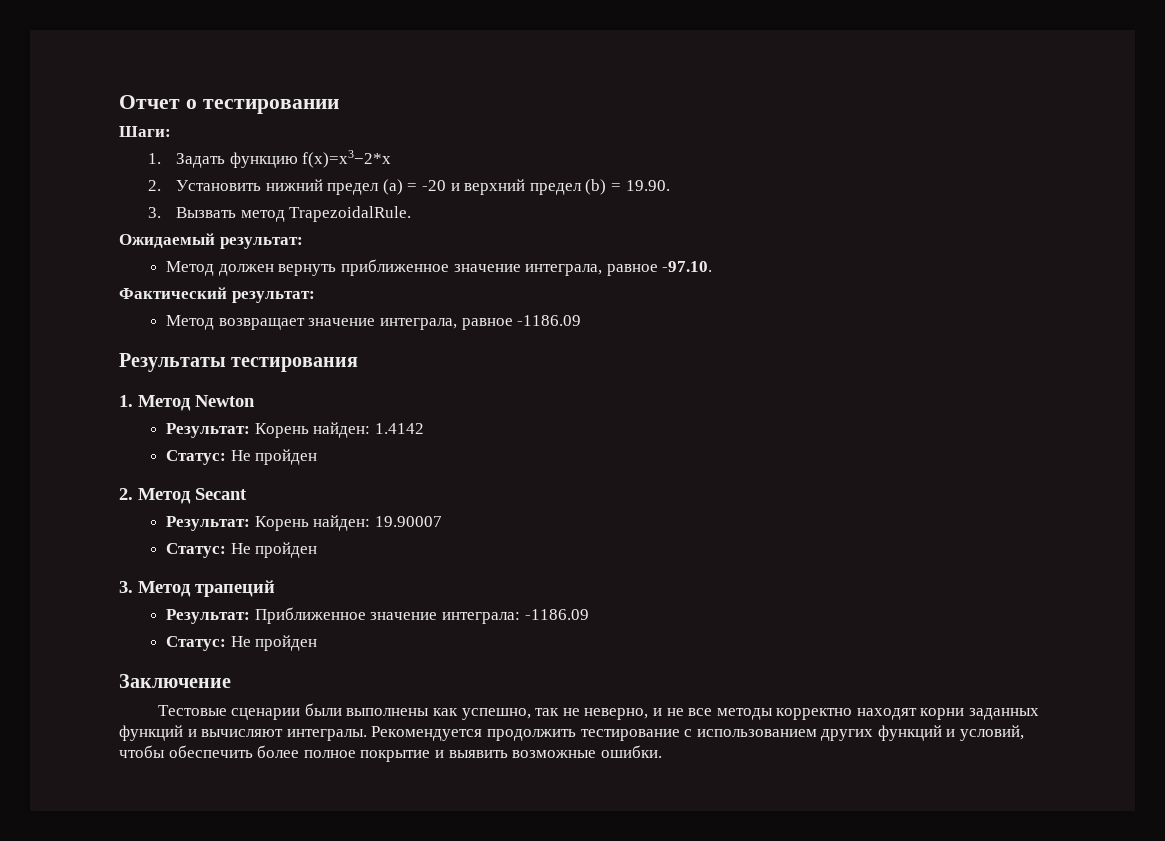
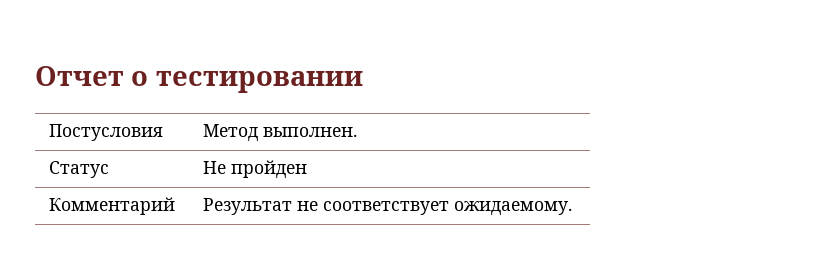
- Шаги:
- 1. Задать функцию f(x)=x3−2*x
- 2. Установить нижний предел (a) = -20 и верхний предел (b) = 19.90.
- 3. Вызвать метод TrapezoidalRule.
- Ожидаемый результат:
- Метод должен вернуть приближенное значение интеграла, равное -97.10.
- Фактический результат:
- Метод возвращает значение интеграла, равное -1186.09
- Результаты тестирования
- 1. Метод Newton
- Результат: Корень найден: 1.4142
- Статус: Не пройден
- 2. Метод Secant
- Результат: Корень найден: 19.90007
- Статус: Не пройден
- 3. Метод трапеций
- Результат: Приближенное значение интеграла: -1186.09
- Статус: Не пройден
- Заключение
- Тестовые сценарии были выполнены как успешно, так не неверно, и не все методы корректно находят корни заданных функций и вычисляют интегралы. Рекомендуется продолжить тестирование с использованием других функций и условий, чтобы обеспечить более полное покрытие и выявить возможные ошибки.
+ Постусловия | Метод выполнен.
+ Статус | Не пройден
+ Комментарий | Результат не соответствует ожидаемому.

